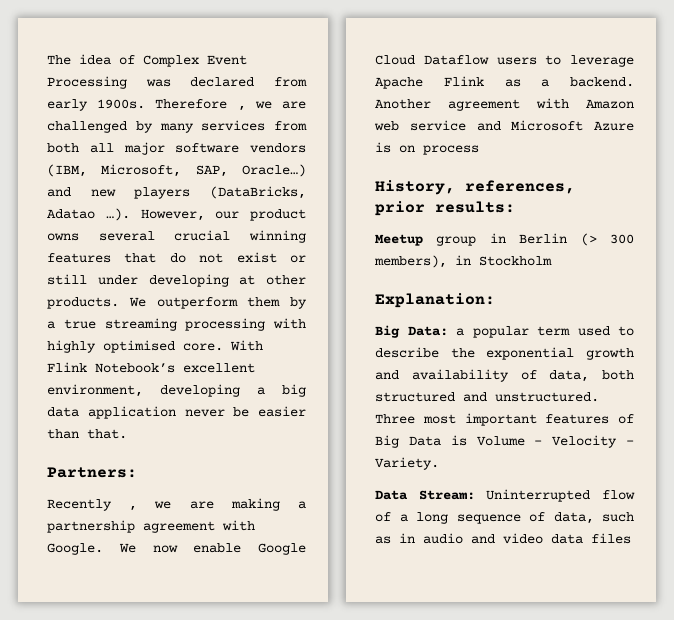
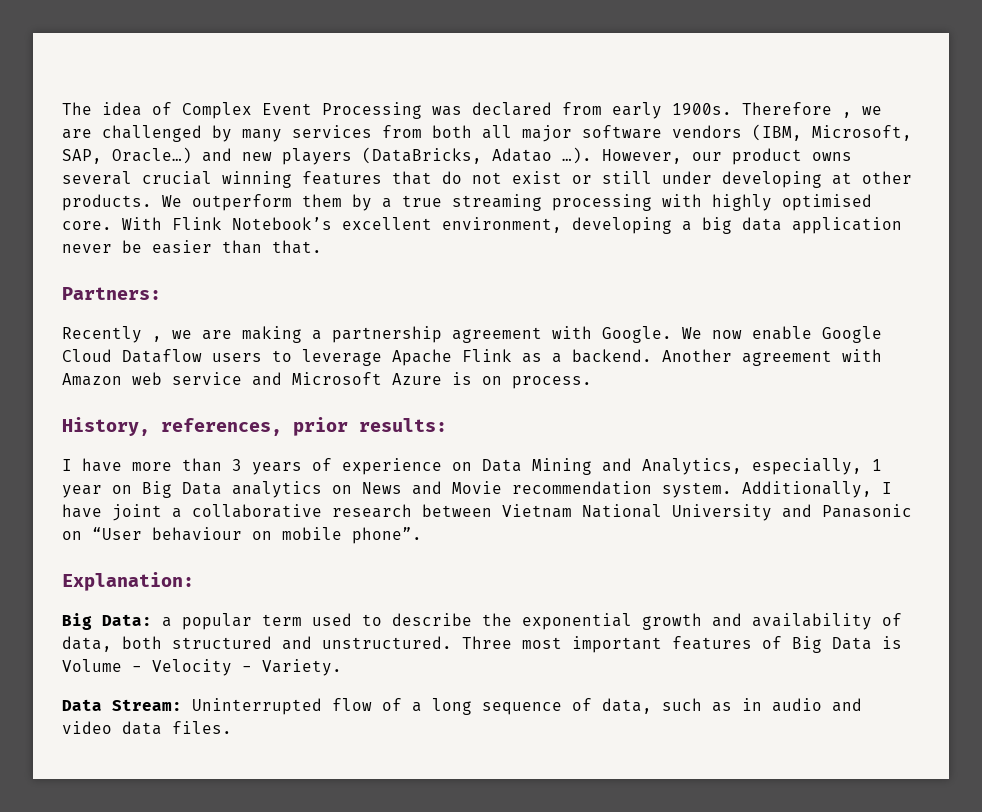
- Another agreement with Amazon web service and Microsoft Azure is on process
+ Another agreement with Amazon web service and Microsoft Azure is on process.
- Meetup group in Berlin (> 300 members), in Stockholm
+ I have more than 3 years of experience on Data Mining and Analytics, especially, 1 year on Big Data analytics on News and Movie recommendation system. Additionally, I have joint a collaborative research between Vietnam National University and Panasonic on “User behaviour on mobile phone”.
- Data Stream: Uninterrupted flow of a long sequence of data, such as in audio and video data files
+ Data Stream: Uninterrupted flow of a long sequence of data, such as in audio and video data files.

